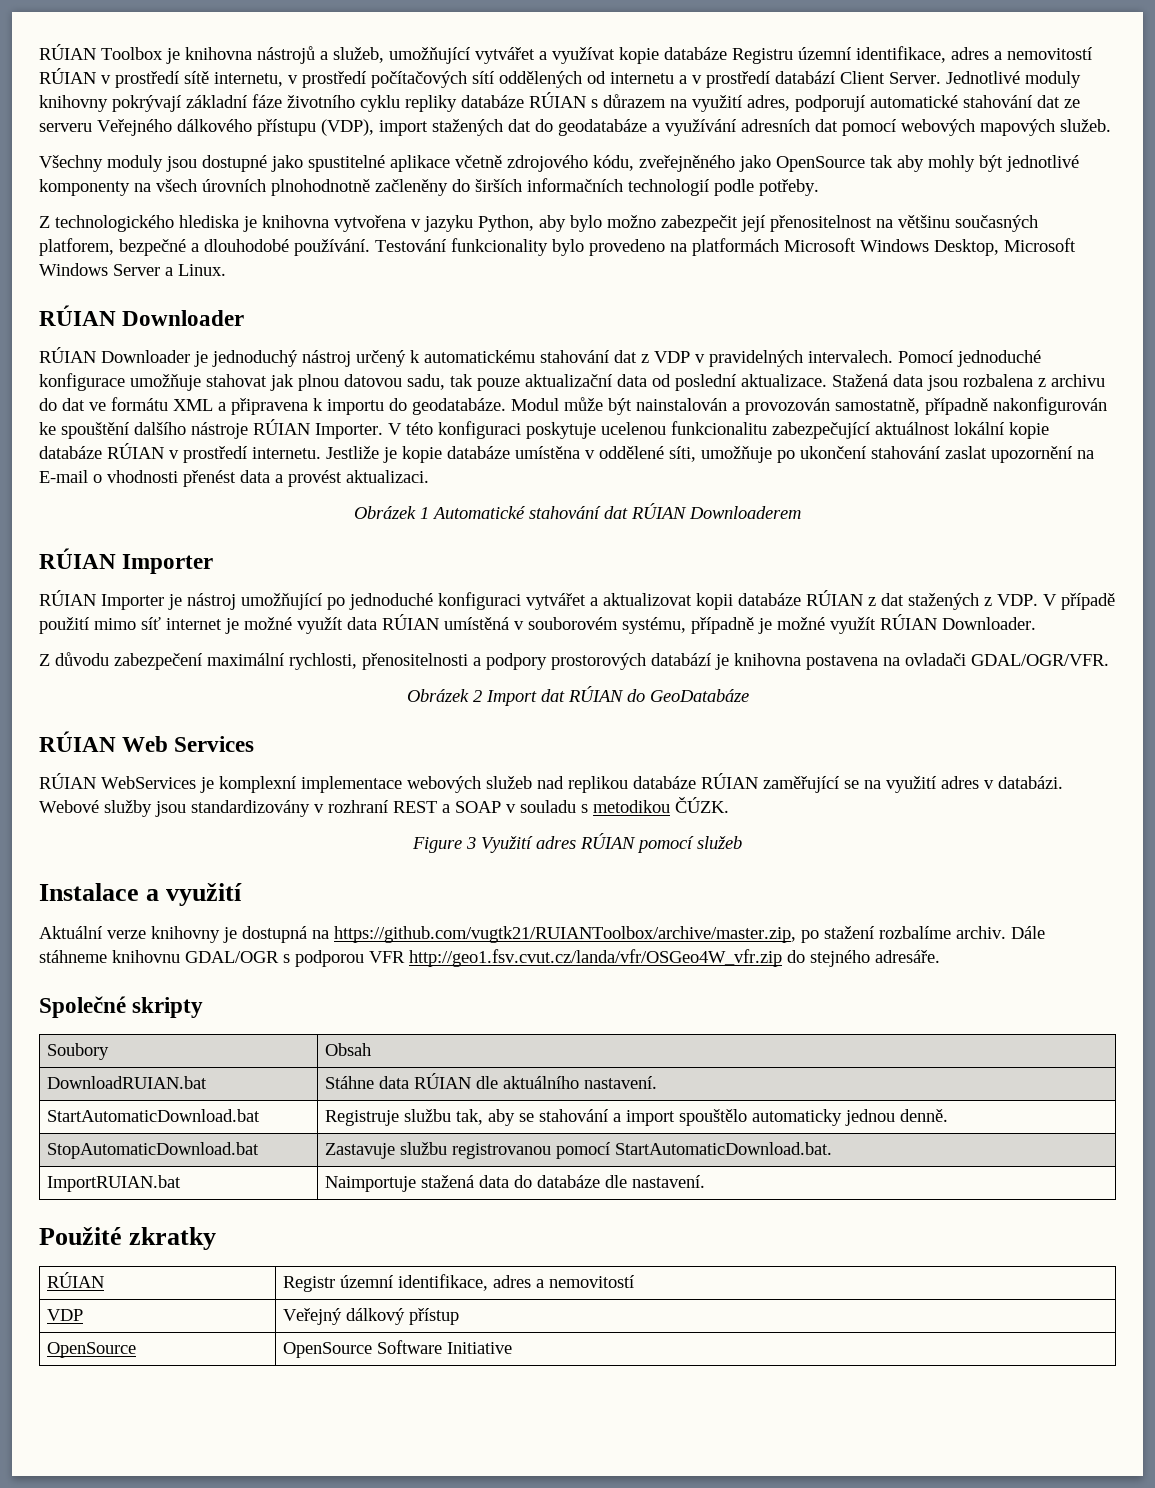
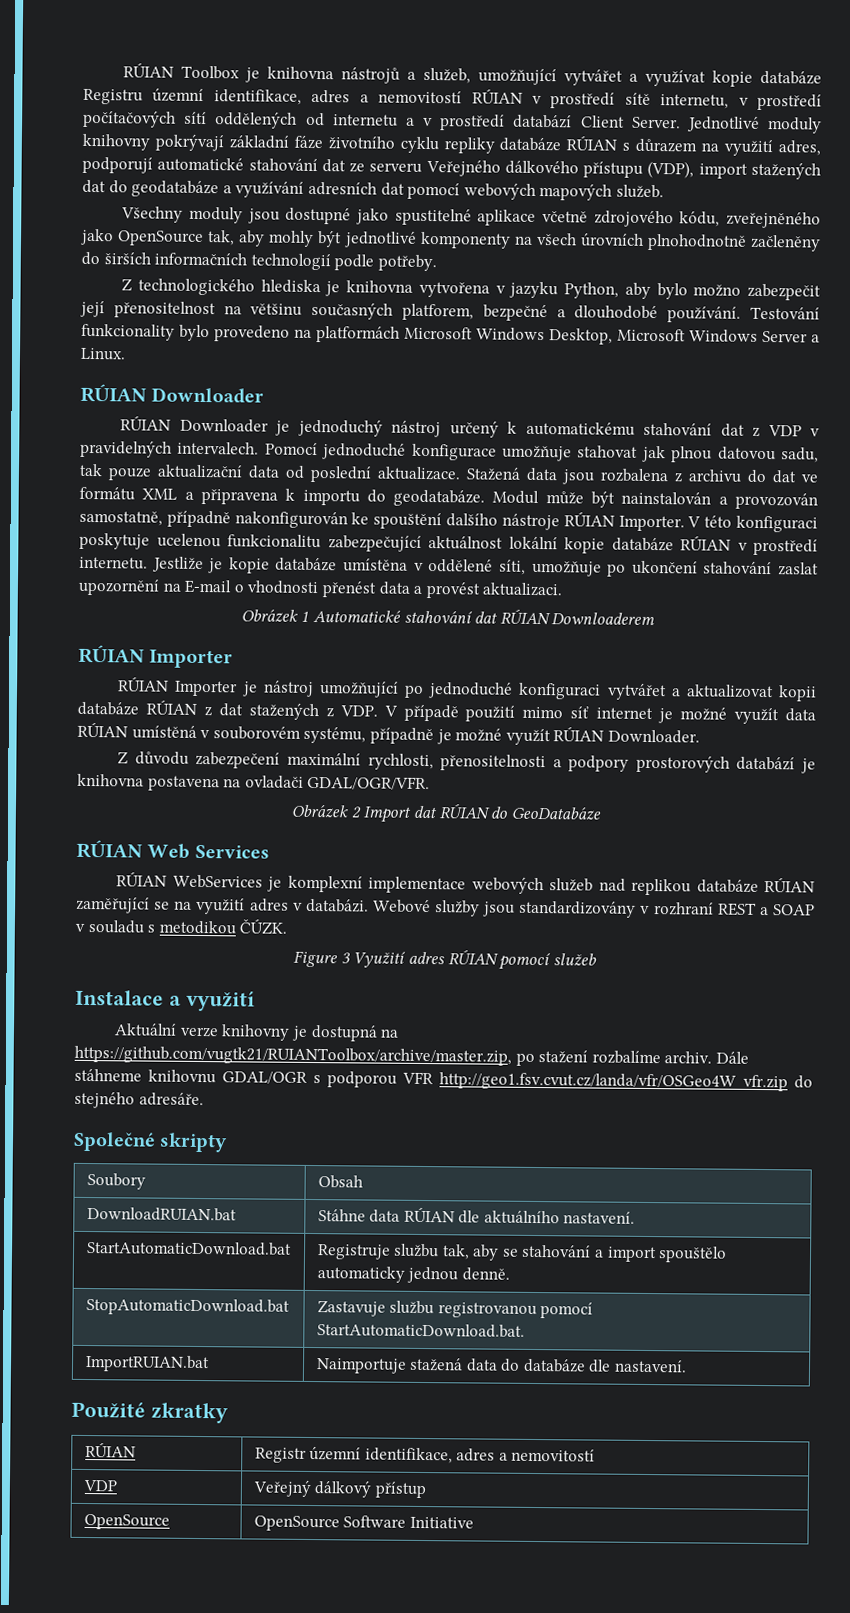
- Všechny moduly jsou dostupné jako spustitelné aplikace včetně zdrojového kódu, zveřejněného jako OpenSource tak aby mohly být jednotlivé komponenty na všech úrovních plnohodnotně začleněny do širších informačních technologií podle potřeby.
+ Všechny moduly jsou dostupné jako spustitelné aplikace včetně zdrojového kódu, zveřejněného jako OpenSource tak, aby mohly být jednotlivé komponenty na všech úrovních plnohodnotně začleněny do širších informačních technologií podle potřeby.

